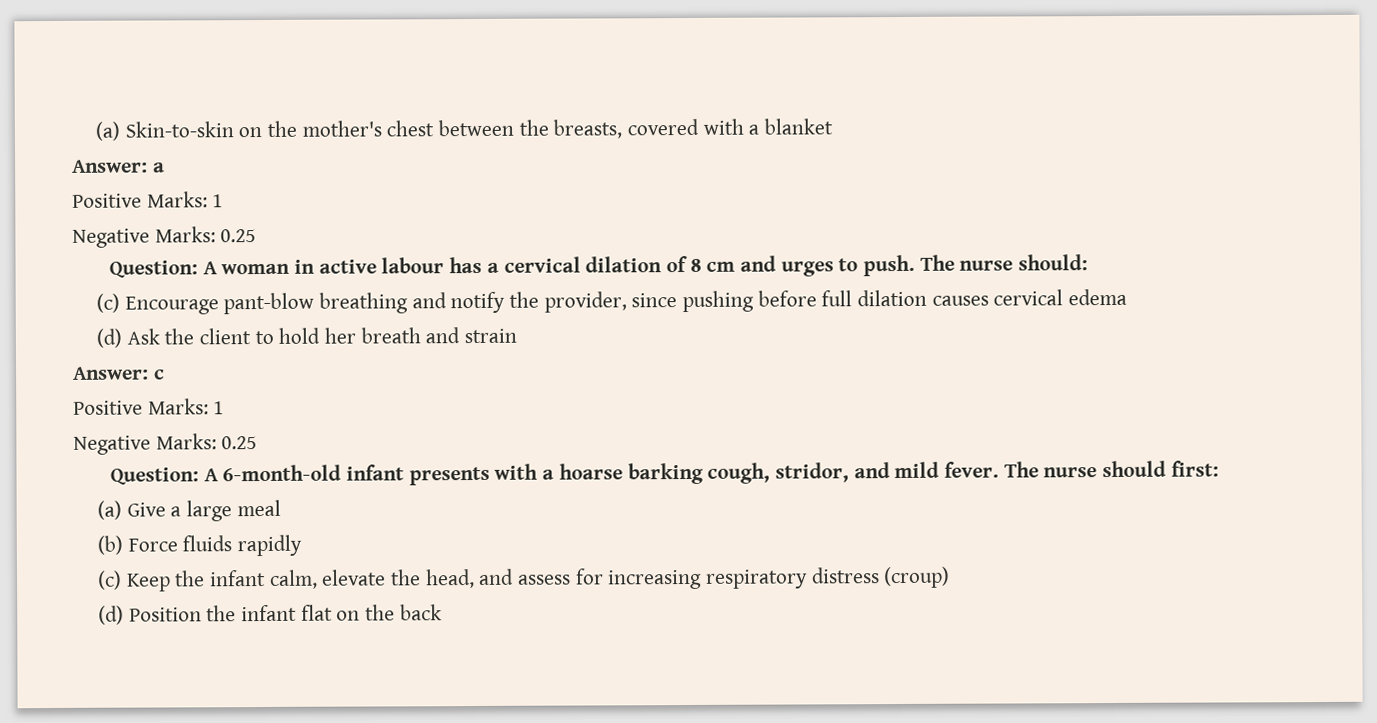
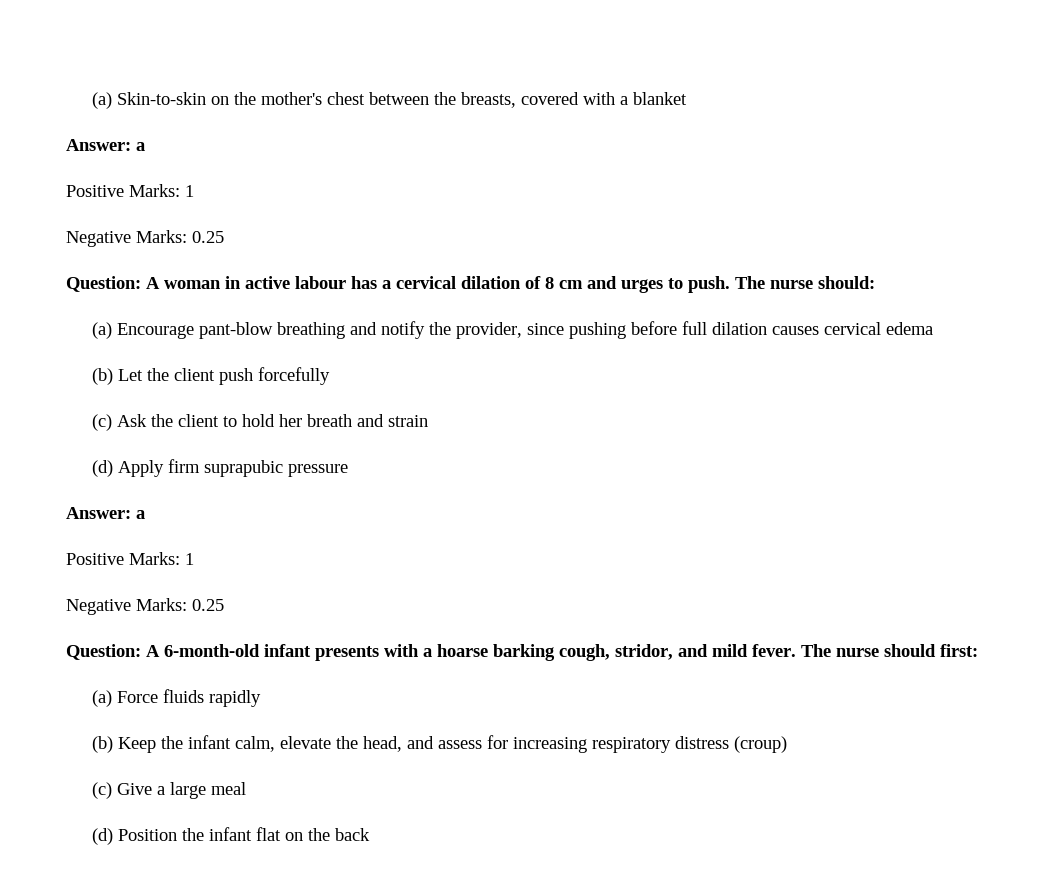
- (c) Encourage pant-blow breathing and notify the provider, since pushing before full dilation causes cervical edema
+ (a) Encourage pant-blow breathing and notify the provider, since pushing before full dilation causes cervical edema
- (d) Ask the client to hold her breath and strain
+ (b) Let the client push forcefully
+ (c) Ask the client to hold her breath and strain
- Answer: c
+ (d) Apply firm suprapubic pressure
+ Answer: a
- (a) Give a large meal
- (b) Force fluids rapidly
+ (a) Force fluids rapidly
- (c) Keep the infant calm, elevate the head, and assess for increasing respiratory distress (croup)
+ (b) Keep the infant calm, elevate the head, and assess for increasing respiratory distress (croup)
+ (c) Give a large meal

